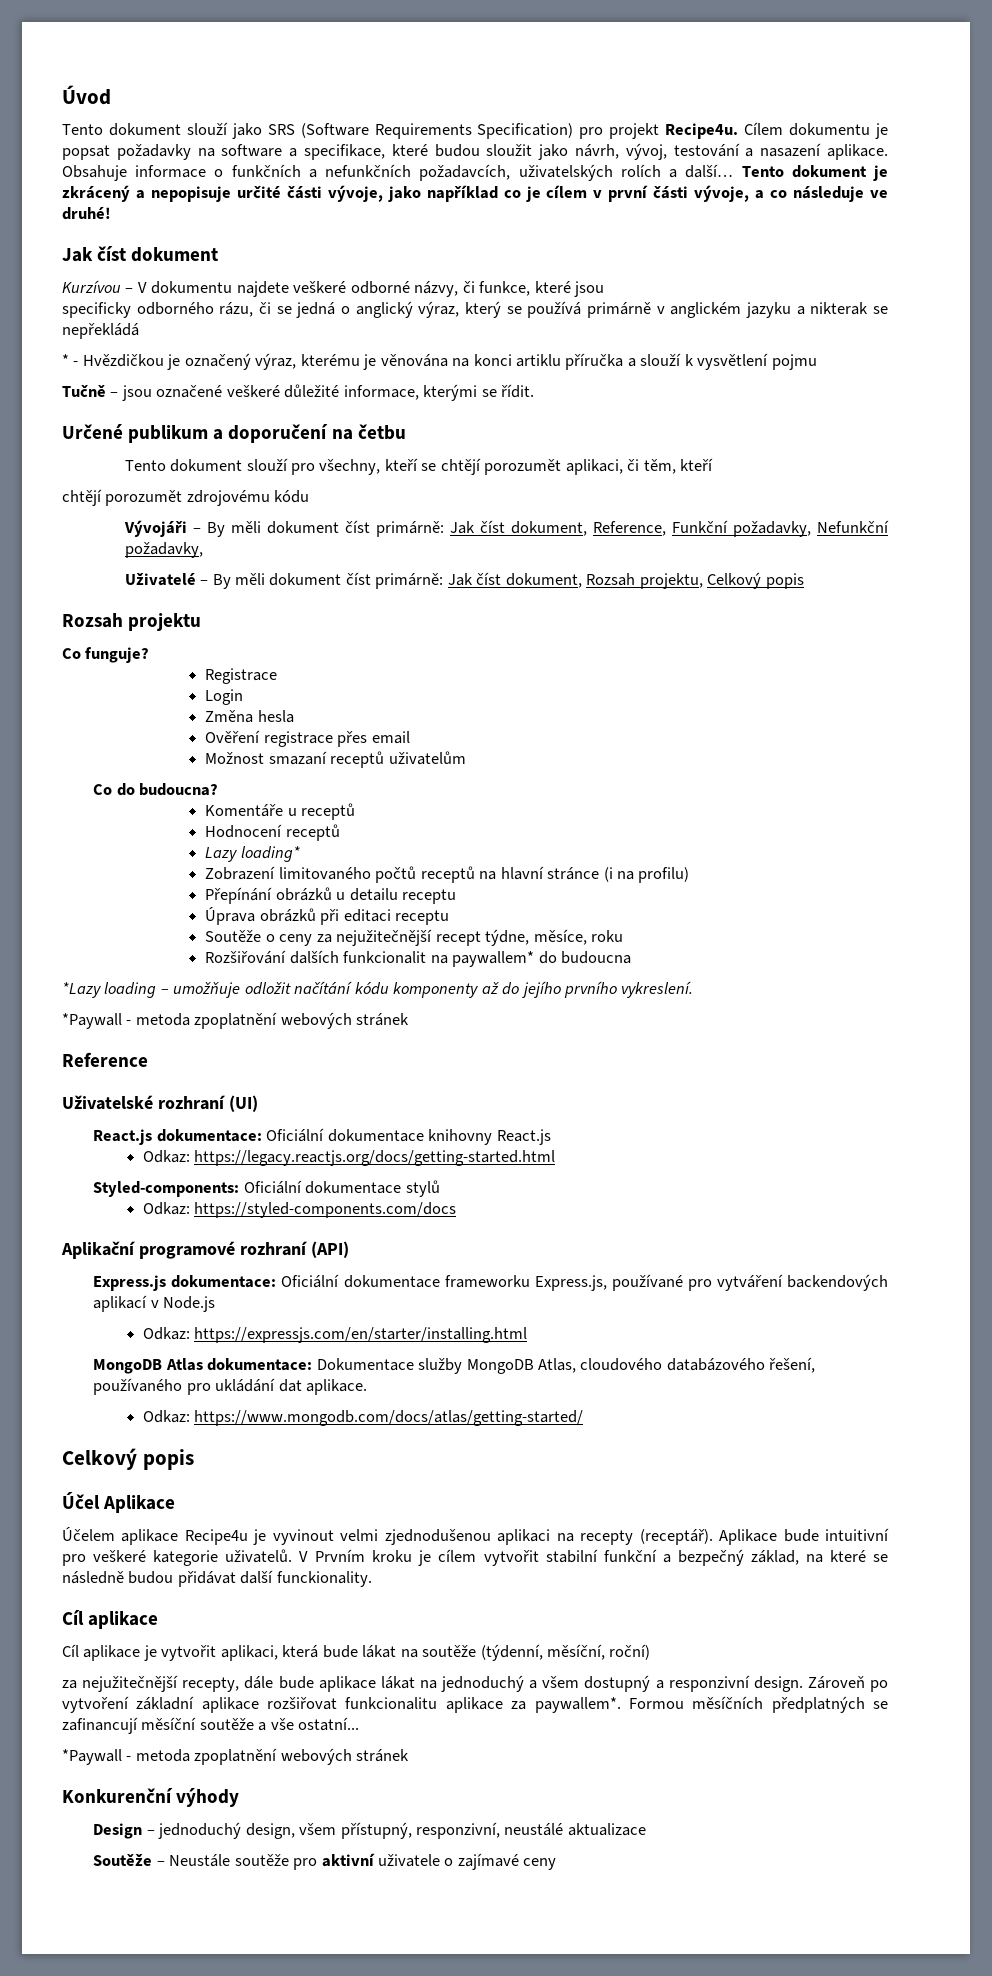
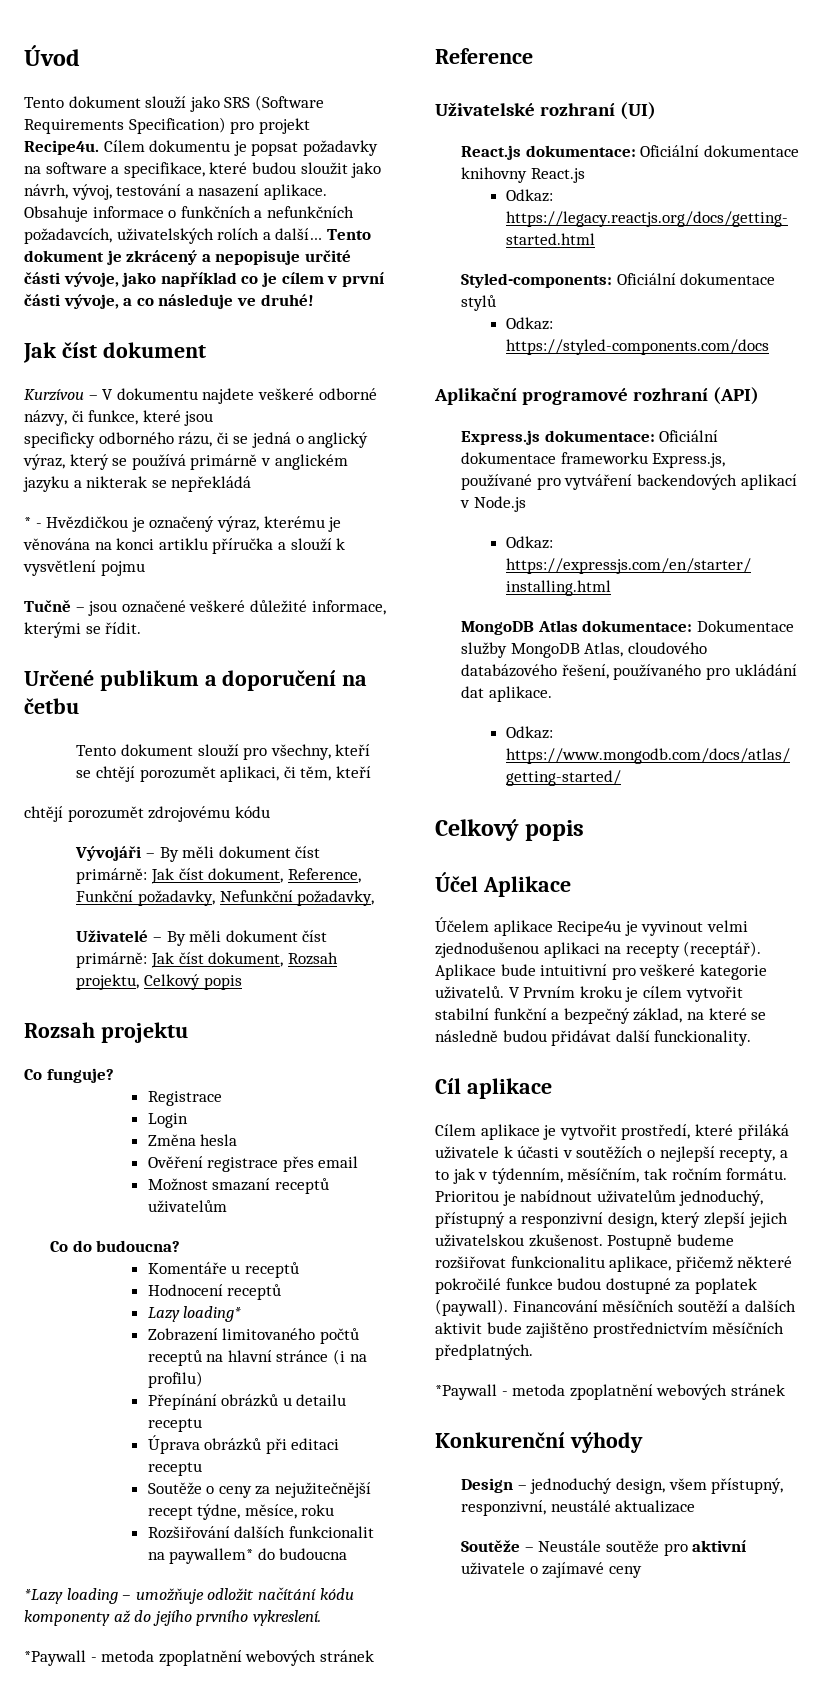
- Cíl aplikace je vytvořit aplikaci, která bude lákat na soutěže (týdenní, měsíční, roční)
- za nejužitečnější recepty, dále bude aplikace lákat na jednoduchý a všem dostupný a responzivní design. Zároveň po vytvoření základní aplikace rozšiřovat funkcionalitu aplikace za paywallem*. Formou měsíčních předplatných se zafinancují měsíční soutěže a vše ostatní...
+ Cílem aplikace je vytvořit prostředí, které přiláká uživatele k účasti v soutěžích o nejlepší recepty, a to jak v týdenním, měsíčním, tak ročním formátu. Prioritou je nabídnout uživatelům jednoduchý, přístupný a responzivní design, který zlepší jejich uživatelskou zkušenost. Postupně budeme rozšiřovat funkcionalitu aplikace, přičemž některé pokročilé funkce budou dostupné za poplatek (paywall). Financování měsíčních soutěží a dalších aktivit bude zajištěno prostřednictvím měsíčních předplatných.

